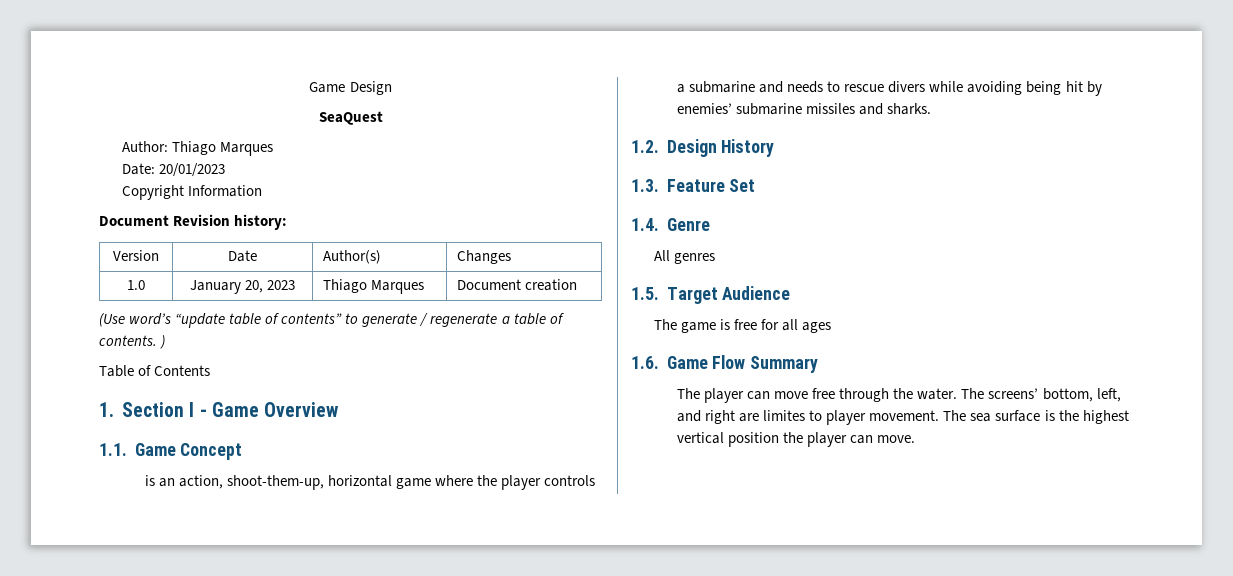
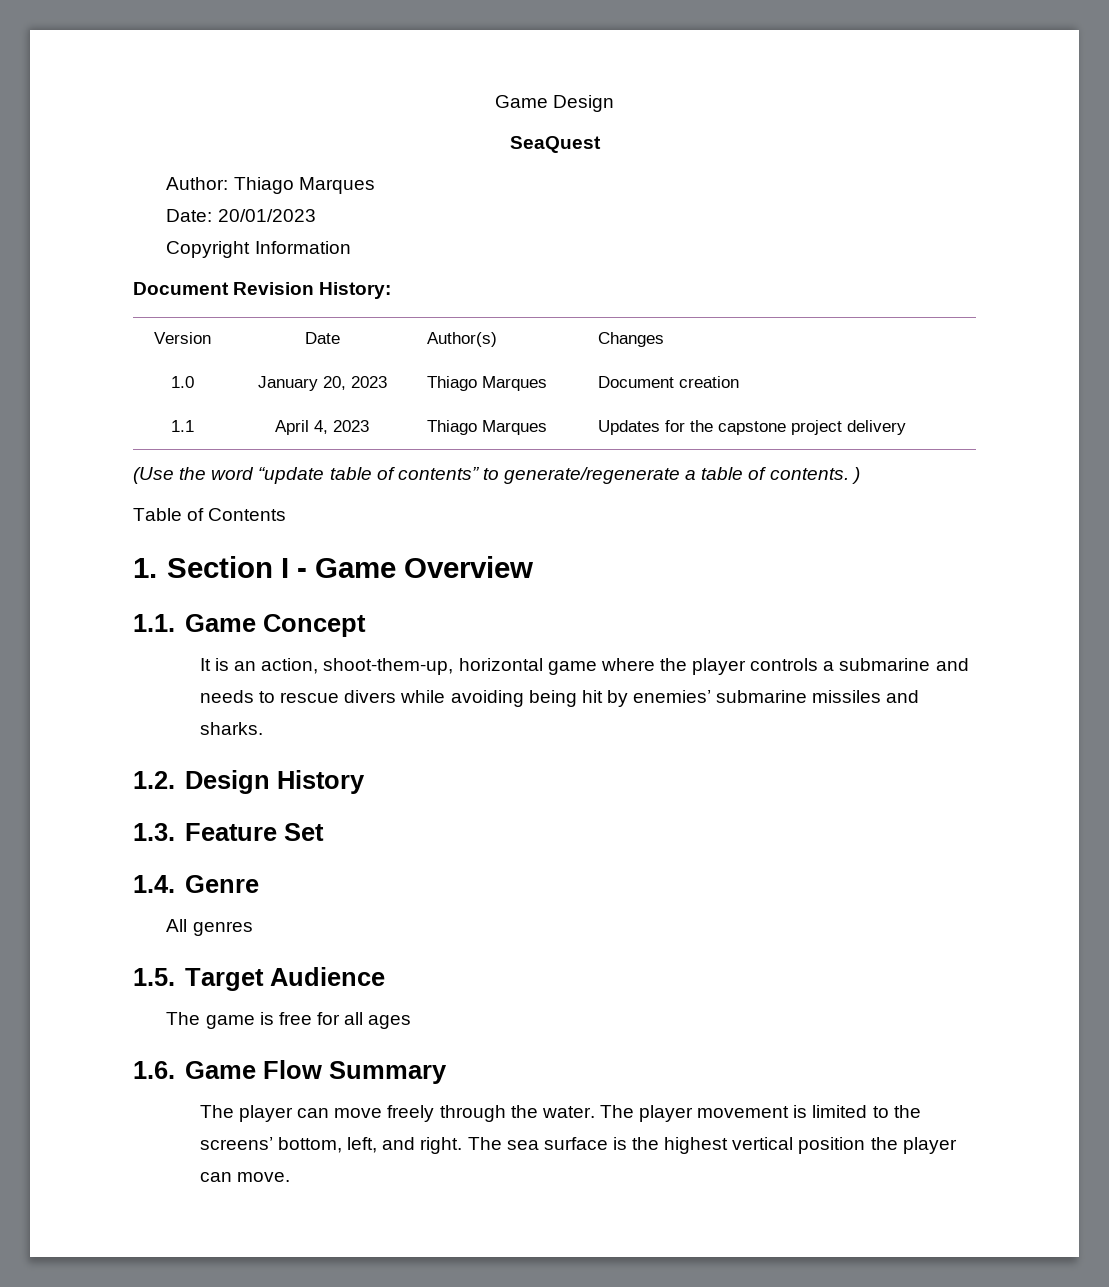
- Document Revision history:
+ Document Revision History:
+ 1.1 | April 4, 2023 | Thiago Marques | Updates for the capstone project delivery
- (Use word’s “update table of contents” to generate / regenerate a table of contents. )
+ (Use the word “update table of contents” to generate/regenerate a table of contents. )
- is an action, shoot-them-up, horizontal game where the player controls a submarine and needs to rescue divers while avoiding being hit by enemies’ submarine missiles and sharks.
+ It is an action, shoot-them-up, horizontal game where the player controls a submarine and needs to rescue divers while avoiding being hit by enemies’ submarine missiles and sharks.
- The player can move free through the water.
+ The player can move freely through the water.
- The screens’ bottom, left, and right are limites to player movement.
+ The player movement is limited to the screens’ bottom, left, and right.

